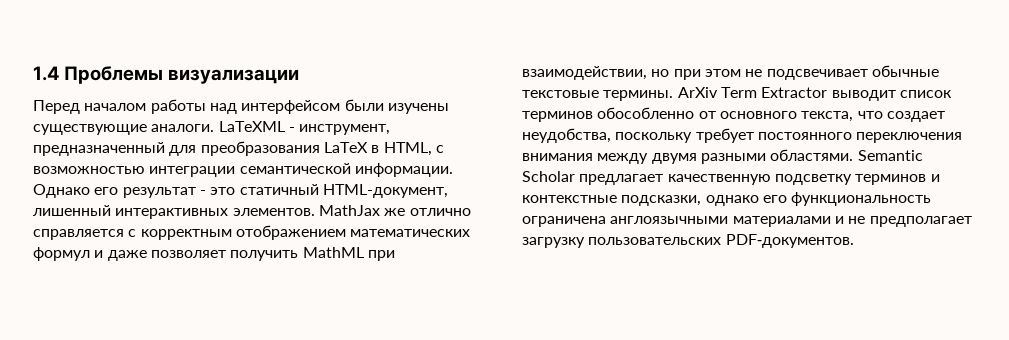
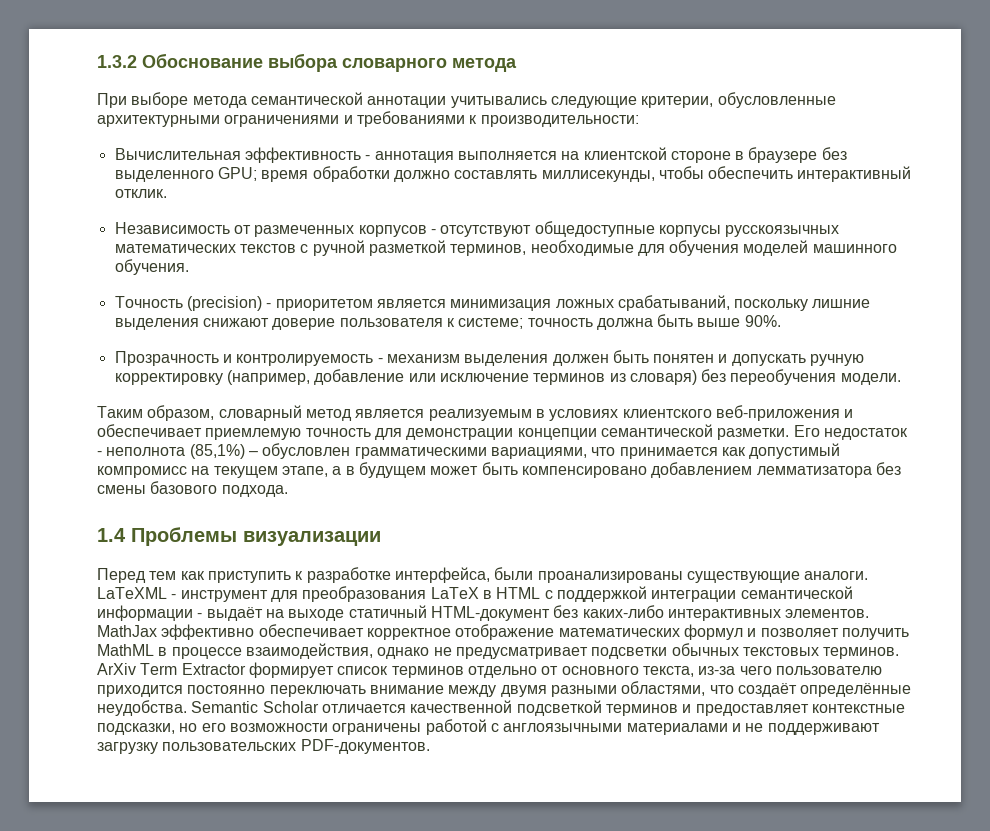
+ 1.3.2 Обоснование выбора словарного метода
+ При выборе метода семантической аннотации учитывались следующие критерии, обусловленные архитектурными ограничениями и требованиями к производительности:
+ Вычислительная эффективность - аннотация выполняется на клиентской стороне в браузере без выделенного GPU; время обработки должно составлять миллисекунды, чтобы обеспечить интерактивный отклик.
+ Независимость от размеченных корпусов - отсутствуют общедоступные корпусы русскоязычных математических текстов с ручной разметкой терминов, необходимые для обучения моделей машинного обучения.
+ Точность (precision) - приоритетом является минимизация ложных срабатываний, поскольку лишние выделения снижают доверие пользователя к системе; точность должна быть выше 90%.
+ Прозрачность и контролируемость - механизм выделения должен быть понятен и допускать ручную корректировку (например, добавление или исключение терминов из словаря) без переобучения модели.
+ Таким образом, словарный метод является реализуемым в условиях клиентского веб-приложения и обеспечивает приемлемую точность для демонстрации концепции семантической разметки. Его недостаток - неполнота (85,1%) – обусловлен грамматическими вариациями, что принимается как допустимый компромисс на текущем этапе, а в будущем может быть компенсировано добавлением лемматизатора без смены базового подхода.
  1.4 Проблемы визуализации
- Перед началом работы над интерфейсом были изучены существующие аналоги.
+ Перед тем как приступить к разработке интерфейса, были проанализированы существующие аналоги.
- LaTeXML - инструмент, предназначенный для преобразования LaTeX в HTML, с возможностью интеграции семантической информации. Однако его результат - это статичный HTML-документ, лишенный интерактивных элементов. MathJax же отлично справляется с корректным отображением математических формул и даже позволяет получить MathML при взаимодействии, но при этом не подсвечивает обычные текстовые термины.
+ LaTeXML - инструмент для преобразования LaTeX в HTML с поддержкой интеграции семантической информации - выдаёт на выходе статичный HTML‑документ без каких‑либо интерактивных элементов. MathJax эффективно обеспечивает корректное отображение математических формул и позволяет получить MathML в процессе взаимодействия, однако не предусматривает подсветки обычных текстовых терминов.
- ArXiv Term Extractor выводит список терминов обособленно от основного текста, что создает неудобства, поскольку требует постоянного переключения внимания между двумя разными областями. Semantic Scholar предлагает качественную подсветку терминов и контекстные подсказки, однако его функциональность ограничена англоязычными материалами и не предполагает загрузку пользовательских PDF‑документов.
+ ArXiv Term Extractor формирует список терминов отдельно от основного текста, из‑за чего пользователю приходится постоянно переключать внимание между двумя разными областями, что создаёт определённые неудобства. Semantic Scholar отличается качественной подсветкой терминов и предоставляет контекстные подсказки, но его возможности ограничены работой с англоязычными материалами и не поддерживают загрузку пользовательских PDF‑документов.

